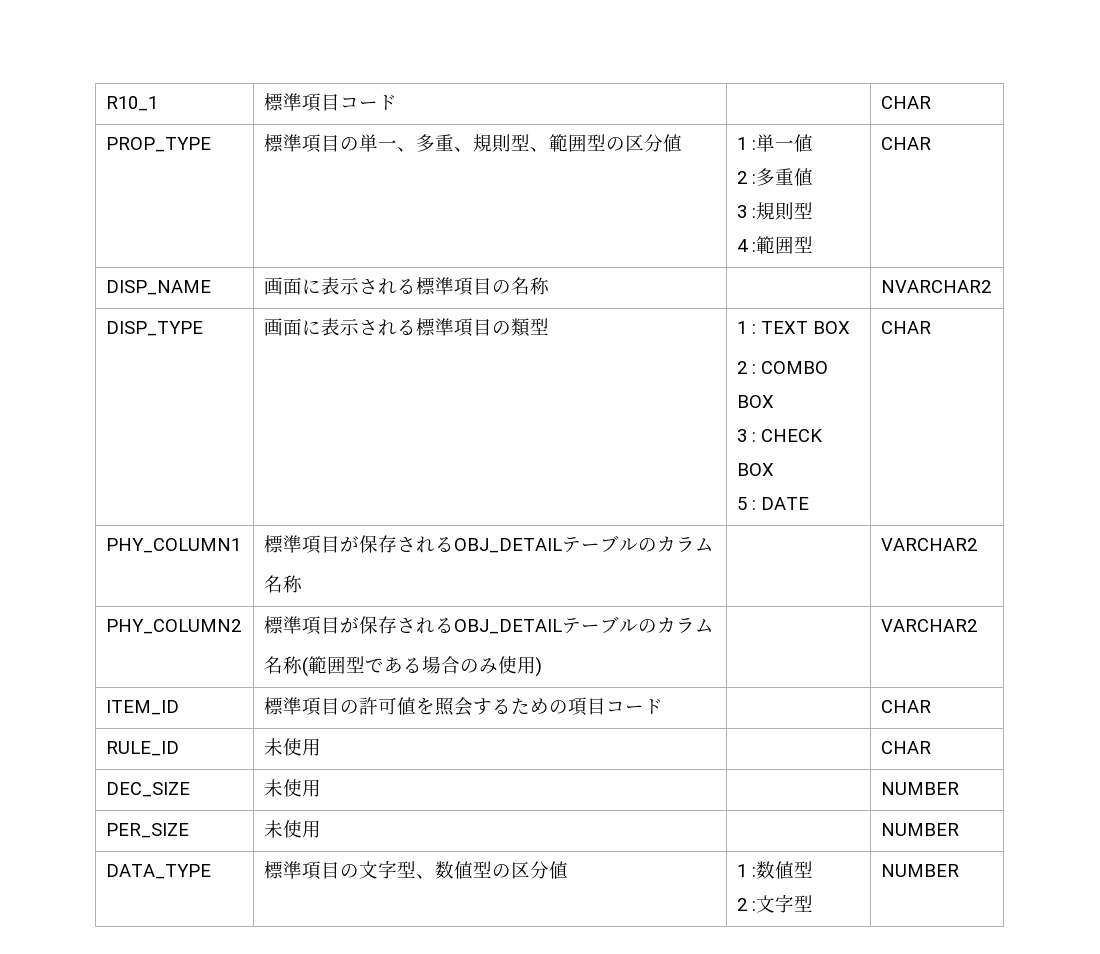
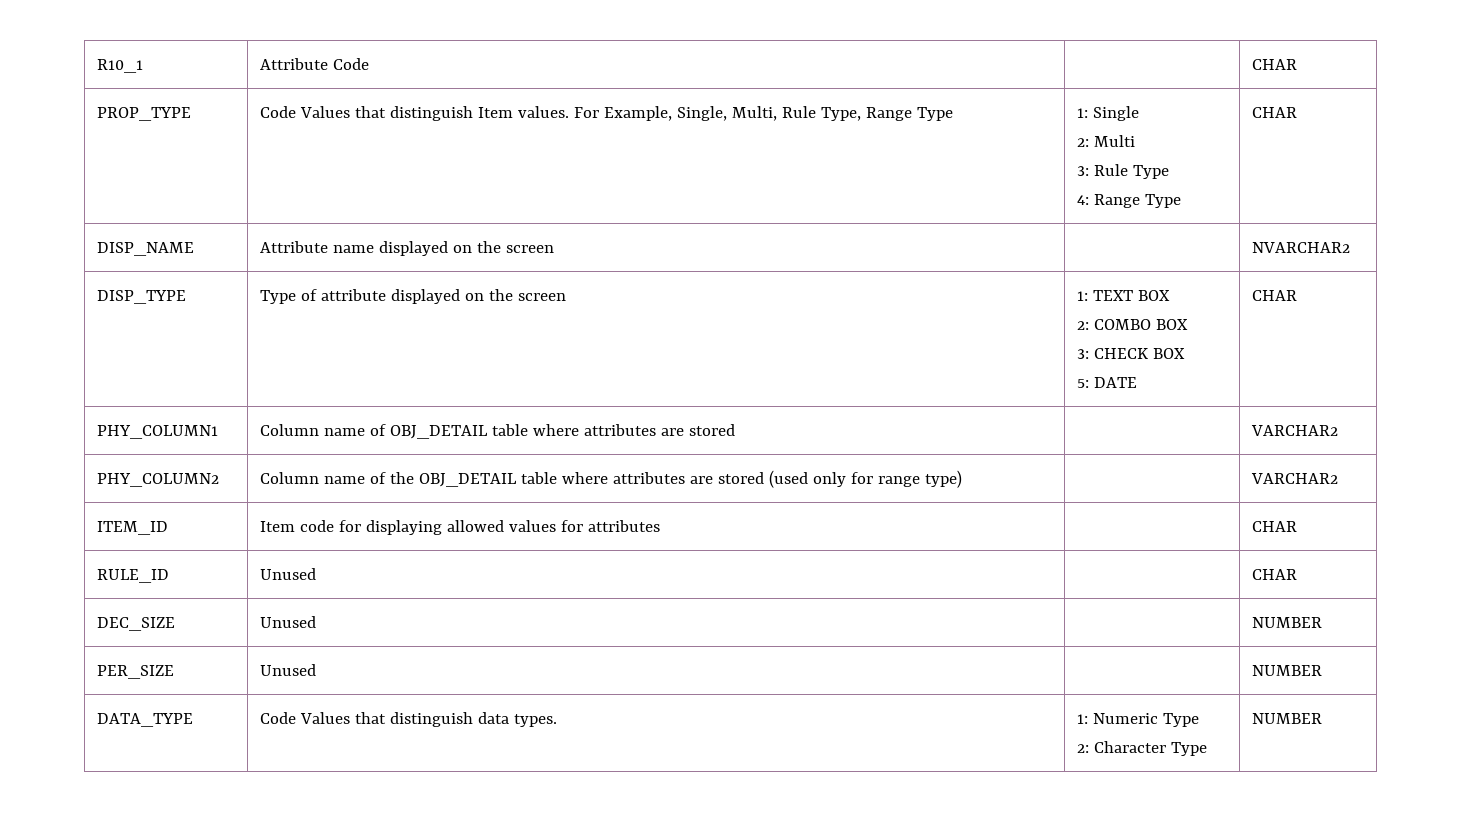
- R10_1 | 標準項目コード | | CHAR
+ R10_1 | Attribute Code | | CHAR
- PROP_TYPE | 標準項目の単一、多重、規則型、範囲型の区分値 | 1 :単一値
- 2 :多重値
- 3 :規則型
- 4 :範囲型 | CHAR
- DISP_NAME | 画面に表示される標準項目の名称 | | NVARCHAR2
- DISP_TYPE | 画面に表示される標準項目の類型 | 1 : TEXT BOX
- 2 : COMBO BOX
- 3 : CHECK BOX
- 5 : DATE | CHAR
+ PROP_TYPE | Code Values that distinguish Item values. For Example, Single, Multi, Rule Type, Range Type | 1: Single
+ 2: Multi
+ 3: Rule Type
+ 4: Range Type | CHAR
+ DISP_NAME | Attribute name displayed on the screen | | NVARCHAR2
+ DISP_TYPE | Type of attribute displayed on the screen | 1: TEXT BOX
+ 2: COMBO BOX
+ 3: CHECK BOX
+ 5: DATE | CHAR
- PHY_COLUMN1 | 標準項目が保存されるOBJ_DETAILテーブルのカラム
- 名称 | | VARCHAR2
- PHY_COLUMN2 | 標準項目が保存されるOBJ_DETAILテーブルのカラム
- 名称(範囲型である場合のみ使用) | | VARCHAR2
- ITEM_ID | 標準項目の許可値を照会するための項目コード | | CHAR
+ PHY_COLUMN1 | Column name of OBJ_DETAIL table where attributes are stored | | VARCHAR2
+ PHY_COLUMN2 | Column name of the OBJ_DETAIL table where attributes are stored (used only for range type) | | VARCHAR2
+ ITEM_ID | Item code for displaying allowed values for attributes | | CHAR
- RULE_ID | 未使用 | | CHAR
+ RULE_ID | Unused | | CHAR
- DEC_SIZE | 未使用 | | NUMBER
+ DEC_SIZE | Unused | | NUMBER
- PER_SIZE | 未使用 | | NUMBER
+ PER_SIZE | Unused | | NUMBER
- DATA_TYPE | 標準項目の文字型、数値型の区分値 | 1 :数値型
- 2 :文字型 | NUMBER
+ DATA_TYPE | Code Values that distinguish data types. | 1: Numeric Type
+ 2: Character Type | NUMBER

